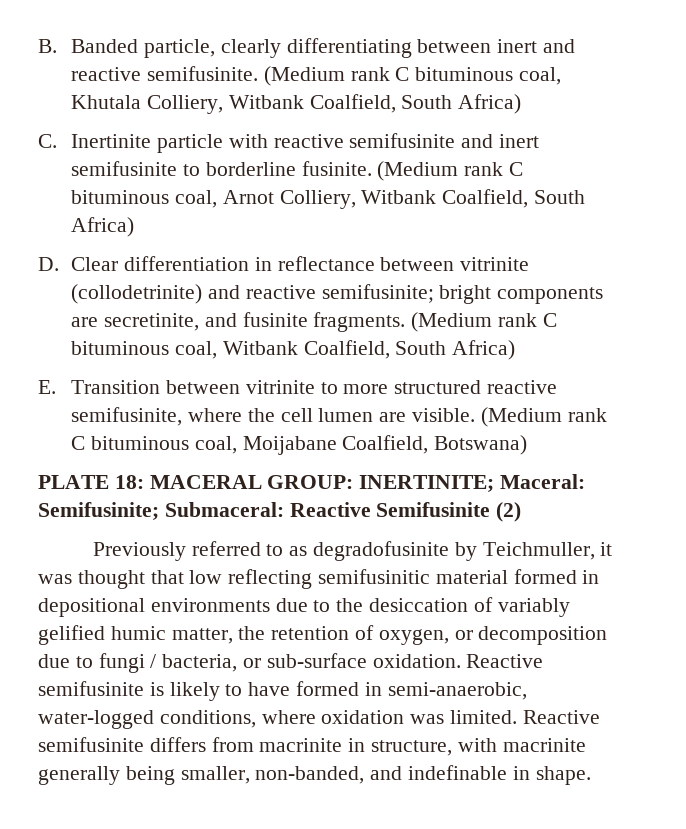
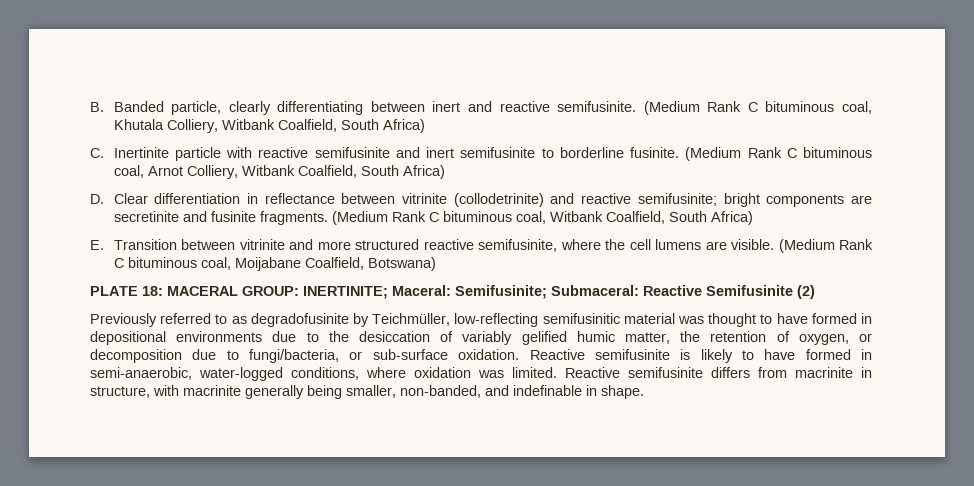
- (Medium rank C bituminous coal, Khutala Colliery, Witbank Coalfield, South Africa)
+ (Medium Rank C bituminous coal, Khutala Colliery, Witbank Coalfield, South Africa)
- (Medium rank C bituminous coal, Arnot Colliery, Witbank Coalfield, South Africa)
+ (Medium Rank C bituminous coal, Arnot Colliery, Witbank Coalfield, South Africa)
- D. Clear differentiation in reflectance between vitrinite (collodetrinite) and reactive semifusinite; bright components are secretinite, and fusinite fragments.
+ D. Clear differentiation in reflectance between vitrinite (collodetrinite) and reactive semifusinite; bright components are secretinite and fusinite fragments.
- (Medium rank C bituminous coal, Witbank Coalfield, South Africa)
+ (Medium Rank C bituminous coal, Witbank Coalfield, South Africa)
- E. Transition between vitrinite to more structured reactive semifusinite, where the cell lumen are visible.
+ E. Transition between vitrinite and more structured reactive semifusinite, where the cell lumens are visible.
- (Medium rank C bituminous coal, Moijabane Coalfield, Botswana)
+ (Medium Rank C bituminous coal, Moijabane Coalfield, Botswana)
- Previously referred to as degradofusinite by Teichmuller, it was thought that low reflecting semifusinitic material formed in depositional environments due to the desiccation of variably gelified humic matter, the retention of oxygen, or decomposition due to fungi / bacteria, or sub-surface oxidation.
+ Previously referred to as degradofusinite by Teichmüller, low-reflecting semifusinitic material was thought to have formed in depositional environments due to the desiccation of variably gelified humic matter, the retention of oxygen, or decomposition due to fungi/bacteria, or sub-surface oxidation.

